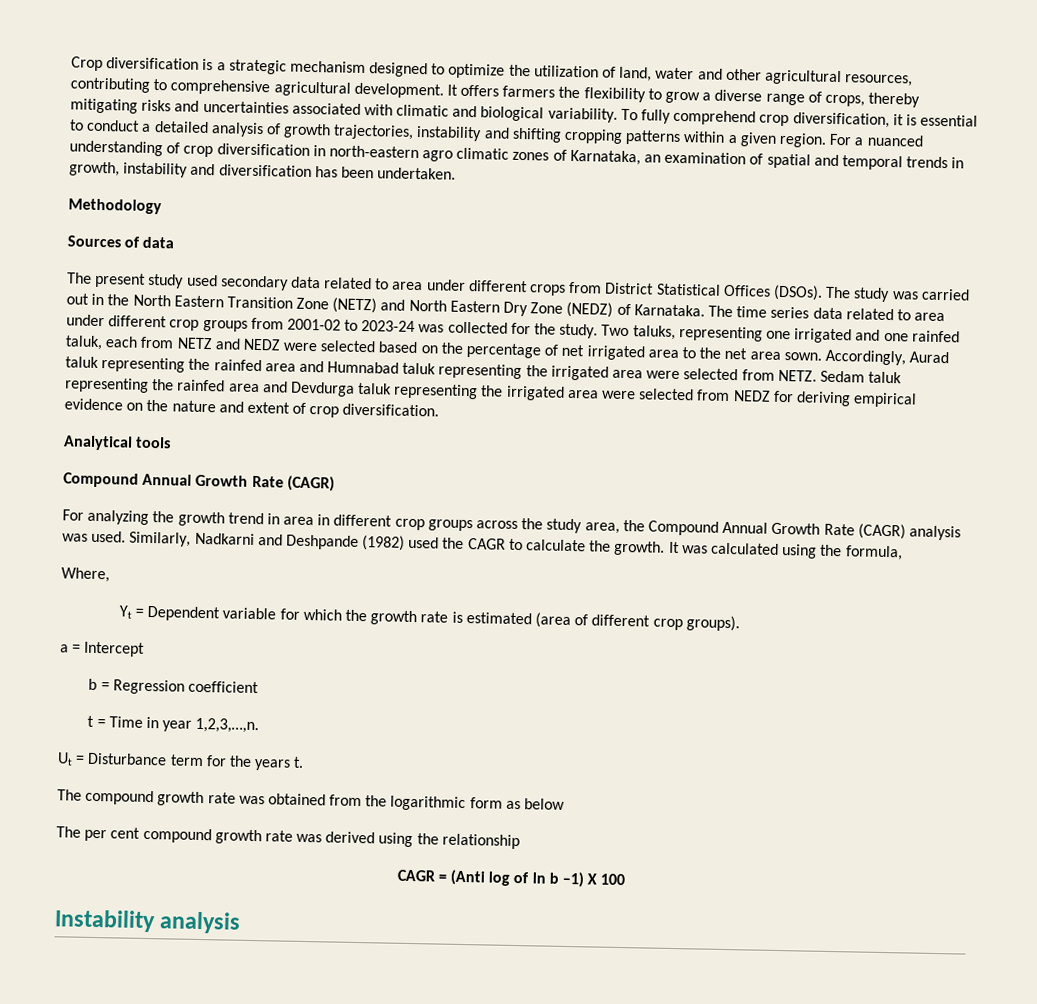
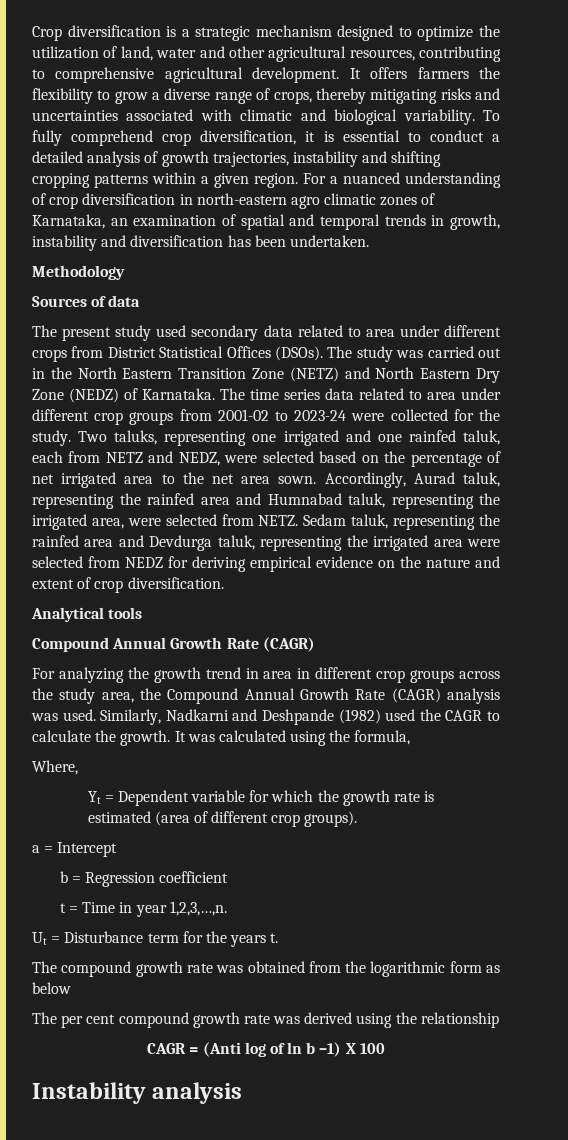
- The time series data related to area under different crop groups from 2001-02 to 2023-24 was collected for the study.
+ The time series data related to area under different crop groups from 2001-02 to 2023-24 were collected for the study.
- Two taluks, representing one irrigated and one rainfed taluk, each from NETZ and NEDZ were selected based on the percentage of net irrigated area to the net area sown.
+ Two taluks, representing one irrigated and one rainfed taluk, each from NETZ and NEDZ, were selected based on the percentage of net irrigated area to the net area sown.
- Accordingly, Aurad taluk representing the rainfed area and Humnabad taluk representing the irrigated area were selected from NETZ.
+ Accordingly, Aurad taluk, representing the rainfed area and Humnabad taluk, representing the irrigated area, were selected from NETZ.
- Sedam taluk representing the rainfed area and Devdurga taluk representing the irrigated area were selected from NEDZ for deriving empirical evidence on the nature and extent of crop diversification.
+ Sedam taluk, representing the rainfed area and Devdurga taluk, representing the irrigated area were selected from NEDZ for deriving empirical evidence on the nature and extent of crop diversification.

